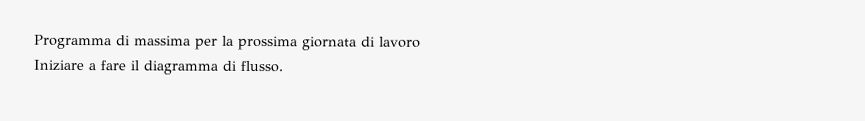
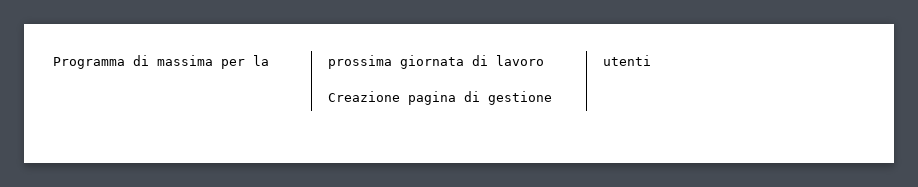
- Iniziare a fare il diagramma di flusso.
+ Creazione pagina di gestione utenti

